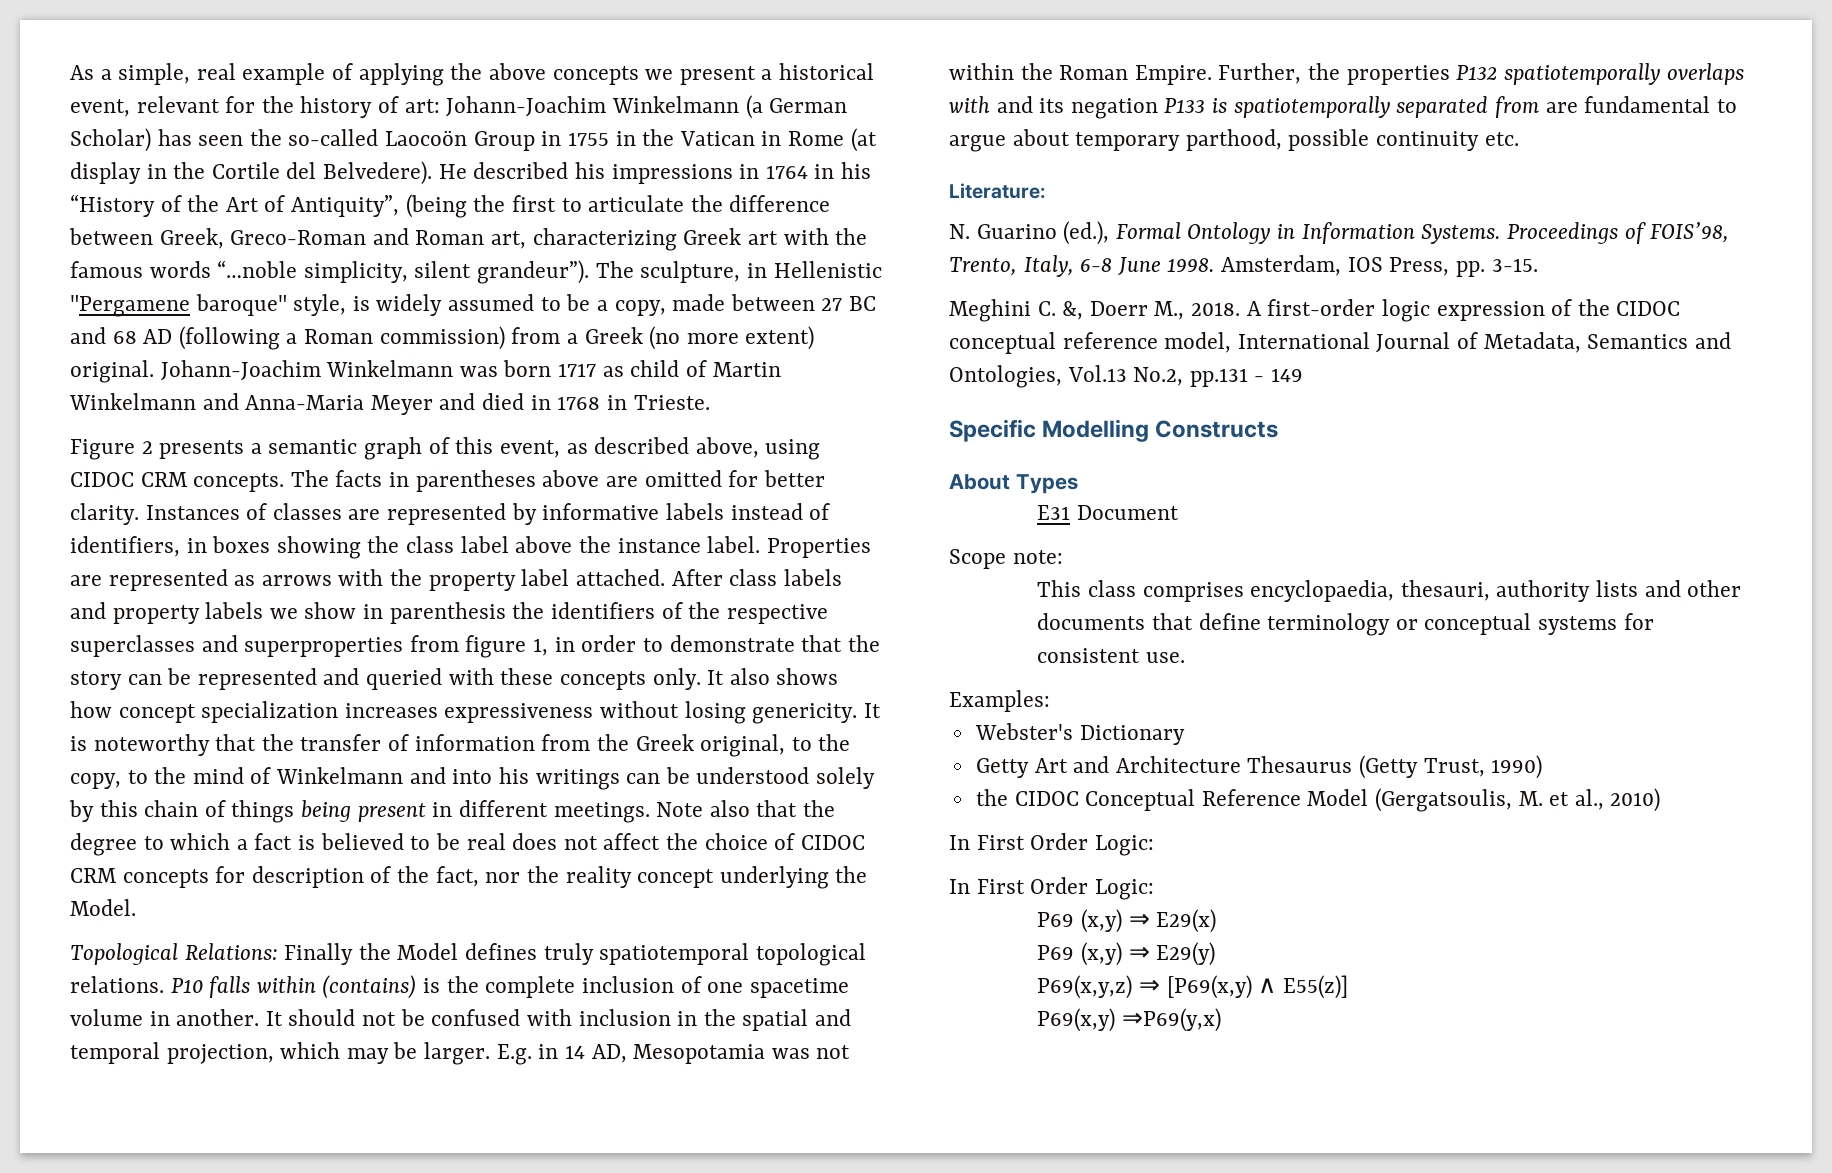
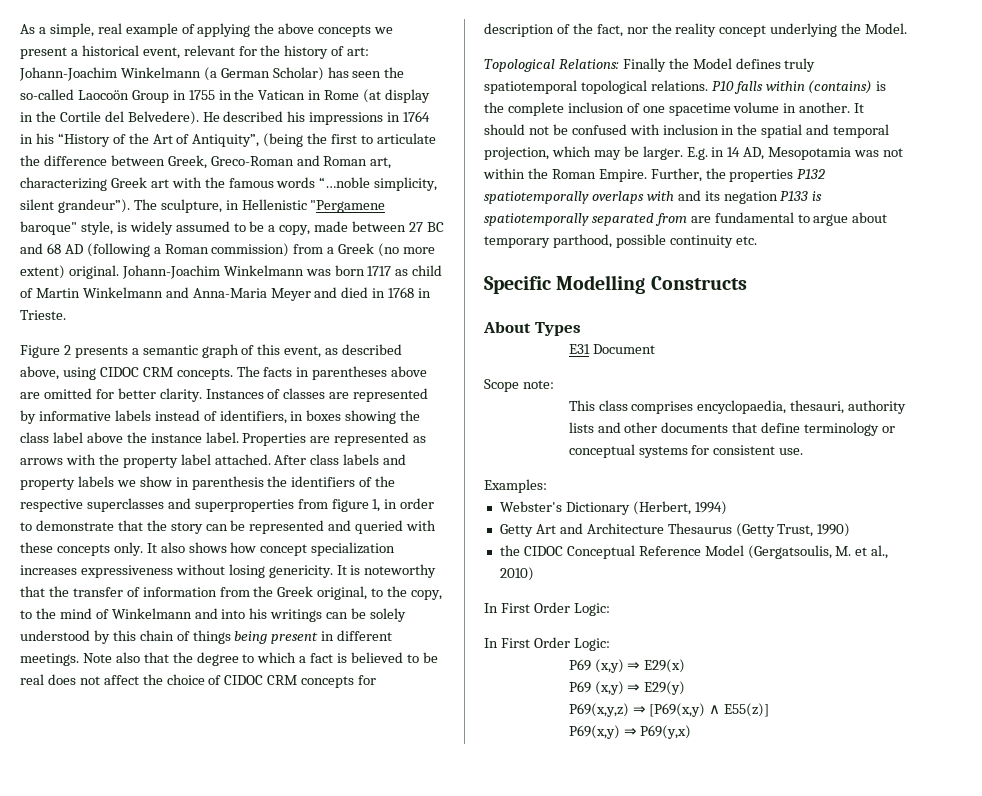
- It is noteworthy that the transfer of information from the Greek original, to the copy, to the mind of Winkelmann and into his writings can be understood solely by this chain of things being present in different meetings.
+ It is noteworthy that the transfer of information from the Greek original, to the copy, to the mind of Winkelmann and into his writings can be solely understood by this chain of things being present in different meetings.
- Literature:
- N. Guarino (ed.), Formal Ontology in Information Systems. Proceedings of FOIS’98, Trento, Italy, 6-8 June 1998. Amsterdam, IOS Press, pp. 3-15.
- Meghini C. &, Doerr M., 2018. A first-order logic expression of the CIDOC conceptual reference model, International Journal of Metadata, Semantics and Ontologies, Vol.13 No.2, pp.131 - 149
- Webster's Dictionary
+ Webster's Dictionary (Herbert, 1994)
- P69(x,y) ⇒P69(y,x)
+ P69(x,y) ⇒ P69(y,x)

